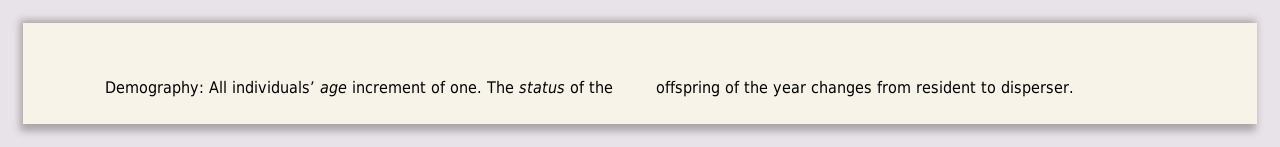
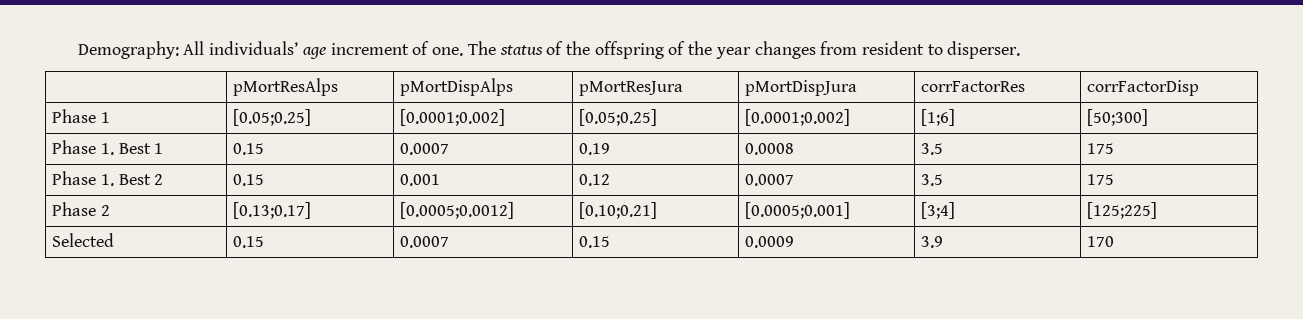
+ | pMortResAlps | pMortDispAlps | pMortResJura | pMortDispJura | corrFactorRes | corrFactorDisp
+ Phase 1 | [0.05;0.25] | [0.0001;0.002] | [0.05;0.25] | [0.0001;0.002] | [1;6] | [50;300]
+ Phase 1. Best 1 | 0.15 | 0.0007 | 0.19 | 0.0008 | 3.5 | 175
+ Phase 1. Best 2 | 0.15 | 0.001 | 0.12 | 0.0007 | 3.5 | 175
+ Phase 2 | [0.13;0.17] | [0.0005;0.0012] | [0.10;0.21] | [0.0005;0.001] | [3;4] | [125;225]
+ Selected | 0.15 | 0.0007 | 0.15 | 0.0009 | 3.9 | 170

